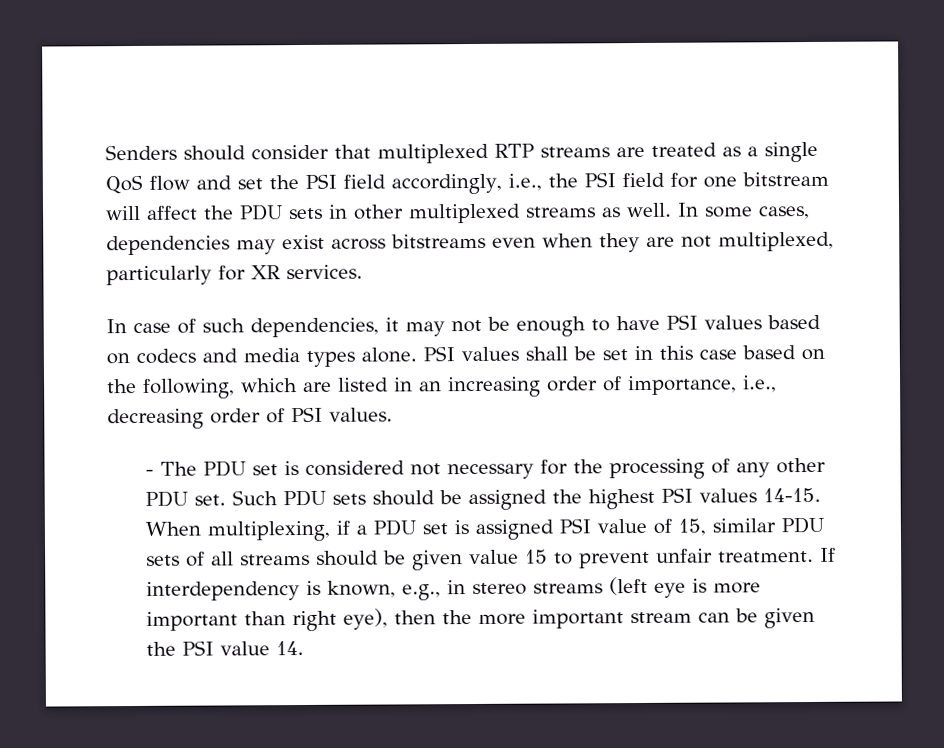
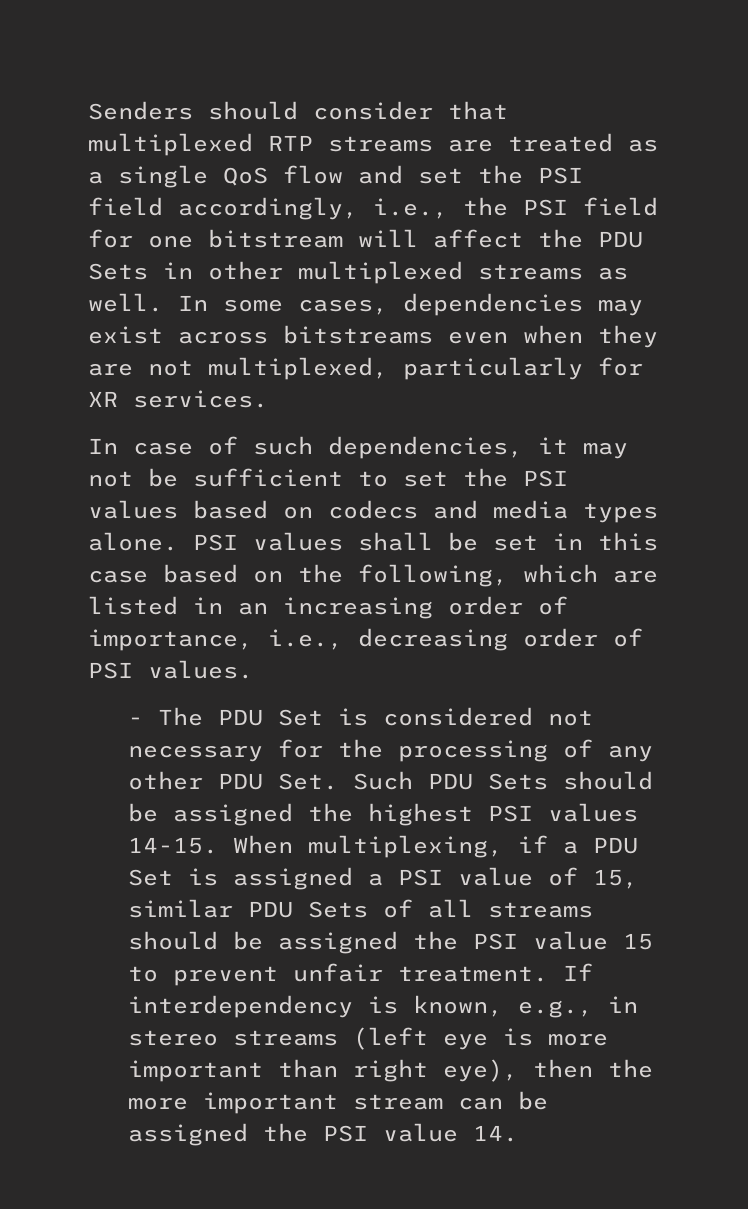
- Senders should consider that multiplexed RTP streams are treated as a single QoS flow and set the PSI field accordingly, i.e., the PSI field for one bitstream will affect the PDU sets in other multiplexed streams as well.
+ Senders should consider that multiplexed RTP streams are treated as a single QoS flow and set the PSI field accordingly, i.e., the PSI field for one bitstream will affect the PDU Sets in other multiplexed streams as well.
- In case of such dependencies, it may not be enough to have PSI values based on codecs and media types alone.
+ In case of such dependencies, it may not be sufficient to set the PSI values based on codecs and media types alone.
- - The PDU set is considered not necessary for the processing of any other PDU set. Such PDU sets should be assigned the highest PSI values 14-15.
+ - The PDU Set is considered not necessary for the processing of any other PDU Set. Such PDU Sets should be assigned the highest PSI values 14-15.
- When multiplexing, if a PDU set is assigned PSI value of 15, similar PDU sets of all streams should be given value 15 to prevent unfair treatment.
+ When multiplexing, if a PDU Set is assigned a PSI value of 15, similar PDU Sets of all streams should be assigned the PSI value 15 to prevent unfair treatment.
- If interdependency is known, e.g., in stereo streams (left eye is more important than right eye), then the more important stream can be given the PSI value 14.
+ If interdependency is known, e.g., in stereo streams (left eye is more important than right eye), then the more important stream can be assigned the PSI value 14.

